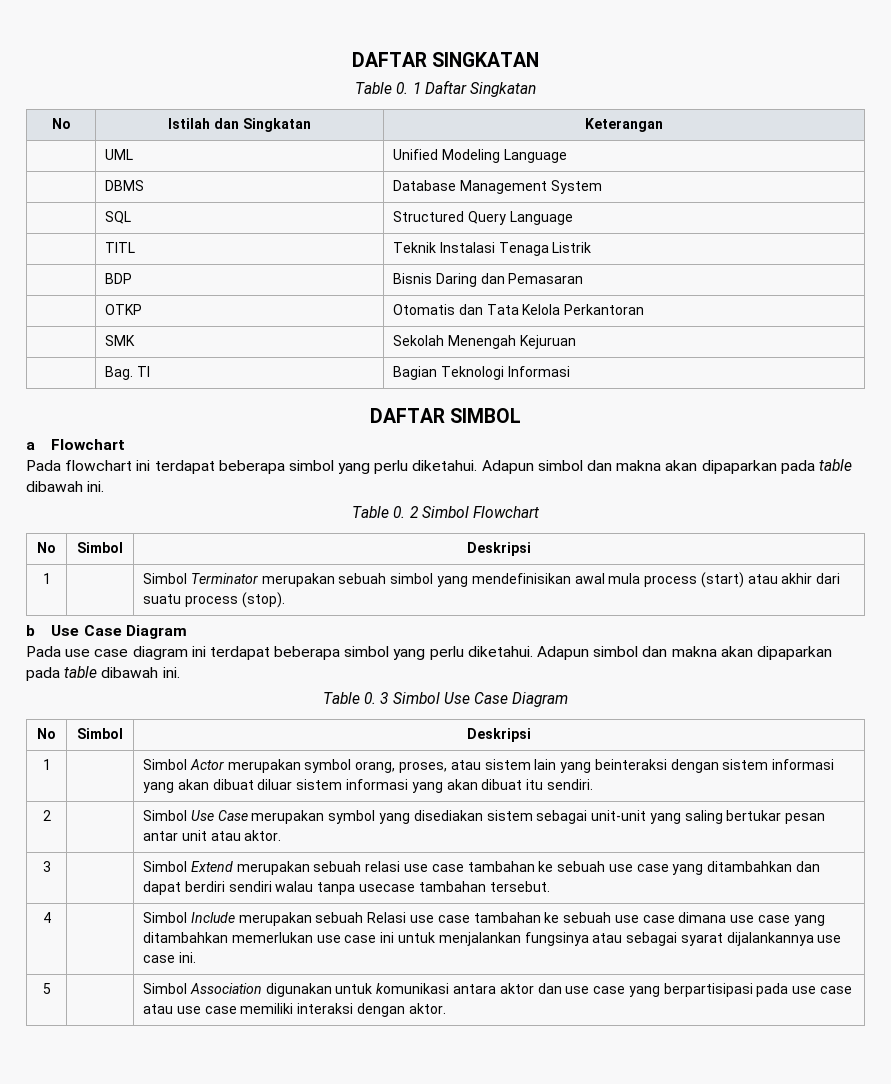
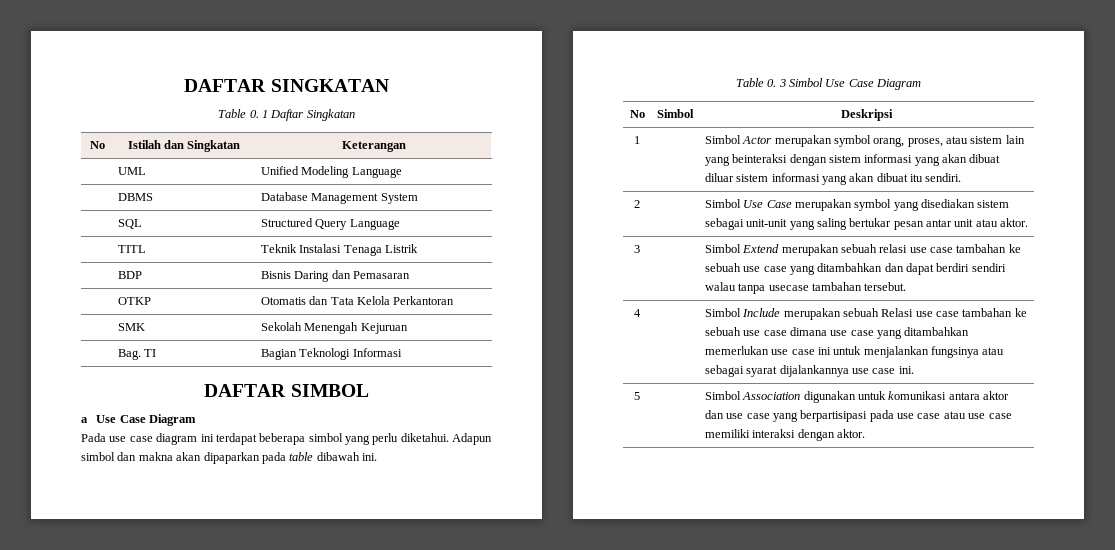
- a Flowchart
- Pada flowchart ini terdapat beberapa simbol yang perlu diketahui. Adapun simbol dan makna akan dipaparkan pada table dibawah ini.
- Table 0. 2 Simbol Flowchart
- No | Simbol | Deskripsi
- 1 | | Simbol Terminator merupakan sebuah simbol yang mendefinisikan awal mula process (start) atau akhir dari suatu process (stop).
- b Use Case Diagram
+ a Use Case Diagram

